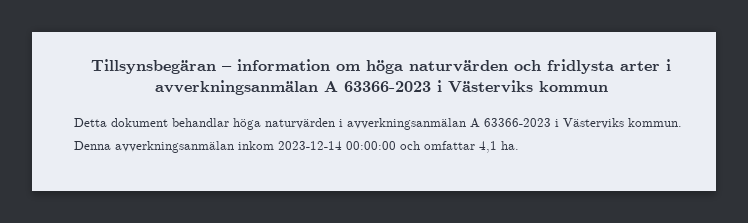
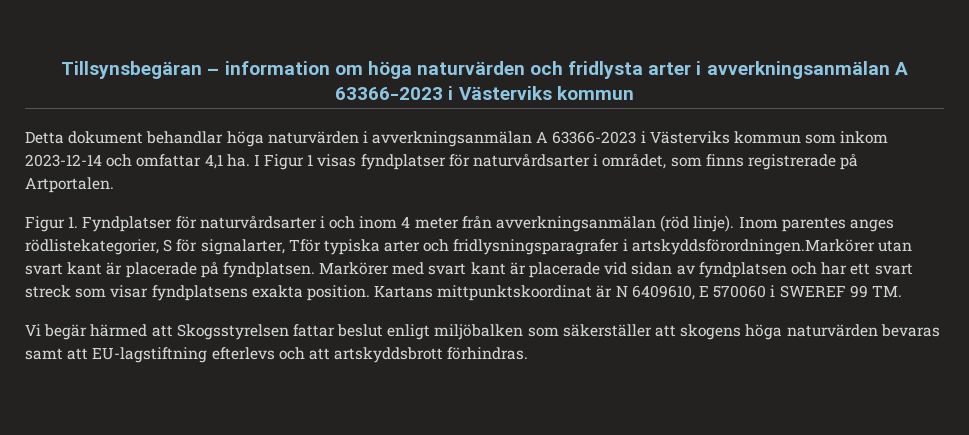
- Detta dokument behandlar höga naturvärden i avverkningsanmälan A 63366-2023 i Västerviks kommun. Denna avverkningsanmälan inkom 2023-12-14 00:00:00 och omfattar 4,1 ha.
+ Detta dokument behandlar höga naturvärden i avverkningsanmälan A 63366-2023 i Västerviks kommun som inkom 2023-12-14 och omfattar 4,1 ha.
+ I Figur 1 visas fyndplatser för naturvårdsarter i området, som finns registrerade på Artportalen.
+ Figur 1. Fyndplatser för naturvårdsarter i och inom 4 meter från avverkningsanmälan (röd linje). Inom parentes anges rödlistekategorier, S för signalarter, Tför typiska arter och fridlysningsparagrafer i artskyddsförordningen.Markörer utan svart kant är placerade på fyndplatsen. Markörer med svart kant är placerade vid sidan av fyndplatsen och har ett svart streck som visar fyndplatsens exakta position. Kartans mittpunktskoordinat är N 6409610, E 570060 i SWEREF 99 TM.
+ Vi begär härmed att Skogsstyrelsen fattar beslut enligt miljöbalken som säkerställer att skogens höga naturvärden bevaras samt att EU-lagstiftning efterlevs och att artskyddsbrott förhindras.

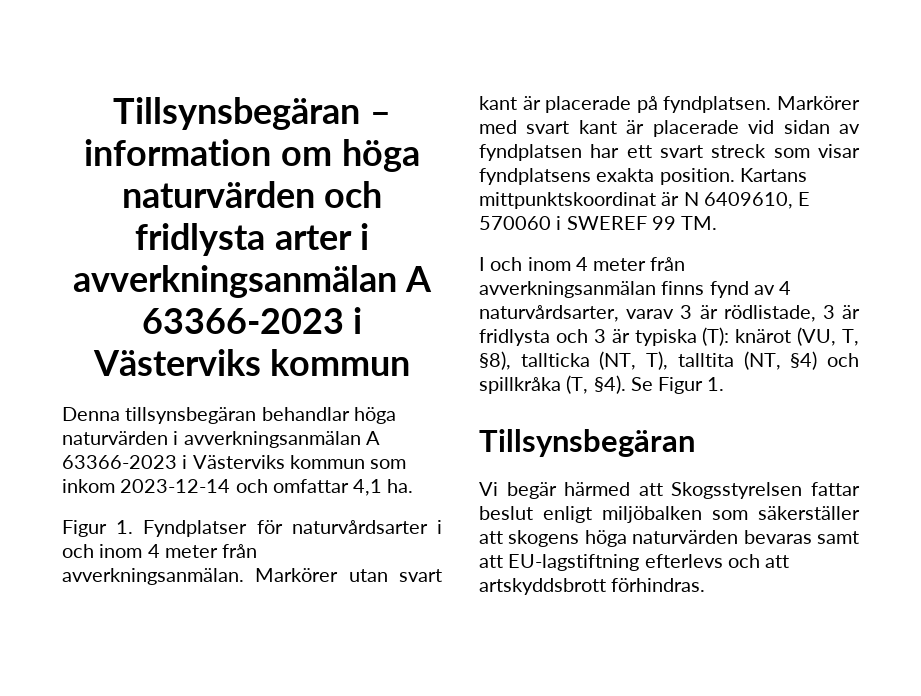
- Detta dokument behandlar höga naturvärden i avverkningsanmälan A 63366-2023 i Västerviks kommun som inkom 2023-12-14 och omfattar 4,1 ha. I Figur 1 visas fyndplatser för naturvårdsarter i området, som finns registrerade på Artportalen.
+ Denna tillsynsbegäran behandlar höga naturvärden i avverkningsanmälan A 63366-2023 i Västerviks kommun som inkom 2023-12-14 och omfattar 4,1 ha.
- Figur 1. Fyndplatser för naturvårdsarter i och inom 4 meter från avverkningsanmälan (röd linje). Inom parentes anges rödlistekategorier, S för signalarter, Tför typiska arter och fridlysningsparagrafer i artskyddsförordningen.Markörer utan svart kant är placerade på fyndplatsen.
+ Figur 1. Fyndplatser för naturvårdsarter i och inom 4 meter från avverkningsanmälan. Markörer utan svart kant är placerade på fyndplatsen.
- Markörer med svart kant är placerade vid sidan av fyndplatsen och har ett svart streck som visar fyndplatsens exakta position.
+ Markörer med svart kant är placerade vid sidan av fyndplatsen har ett svart streck som visar fyndplatsens exakta position.
+ I och inom 4 meter från avverkningsanmälan finns fynd av 4 naturvårdsarter, varav 3 är rödlistade, 3 är fridlysta och 3 är typiska (T): knärot (VU, T, §8), tallticka (NT, T), talltita (NT, §4) och spillkråka (T, §4). Se Figur 1.
+ Tillsynsbegäran

